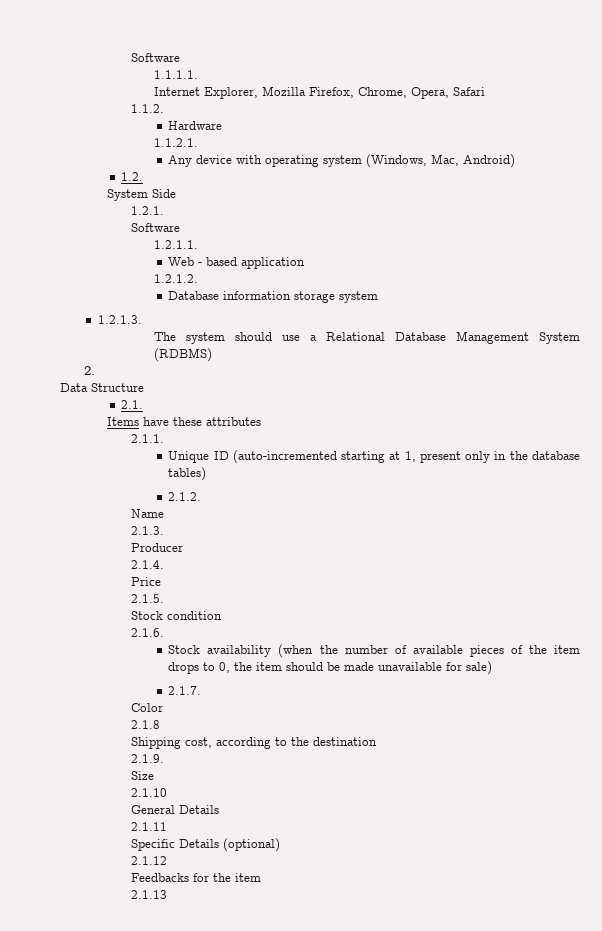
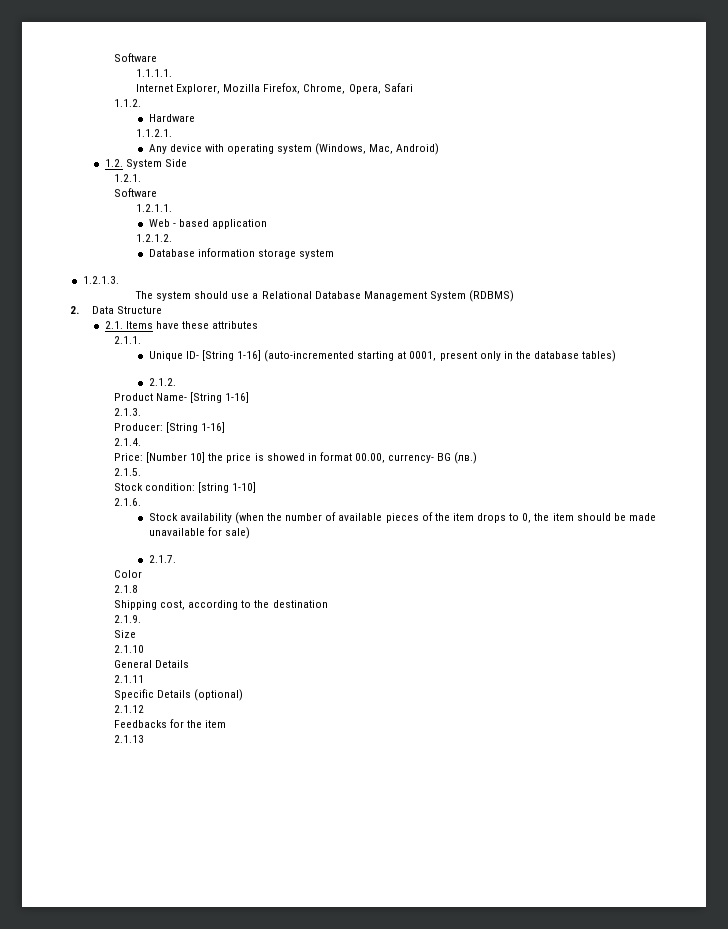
- 1.2.
- System Side
+ 1.2. System Side
- 2.
- Data Structure
+ 2. Data Structure
- 2.1.
- Items have these attributes
+ 2.1. Items have these attributes
- Unique ID (auto-incremented starting at 1, present only in the database tables)
+ Unique ID- [String 1-16] (auto-incremented starting at 0001, present only in the database tables)
- Name
+ Product Name- [String 1-16]
  2.1.3.
- Producer
+ Producer: [String 1-16]
  2.1.4.
- Price
+ Price: [Number 10] the price is showed in format 00.00, currency- BG (лв.)
- Stock condition
+ Stock condition: [string 1-10]

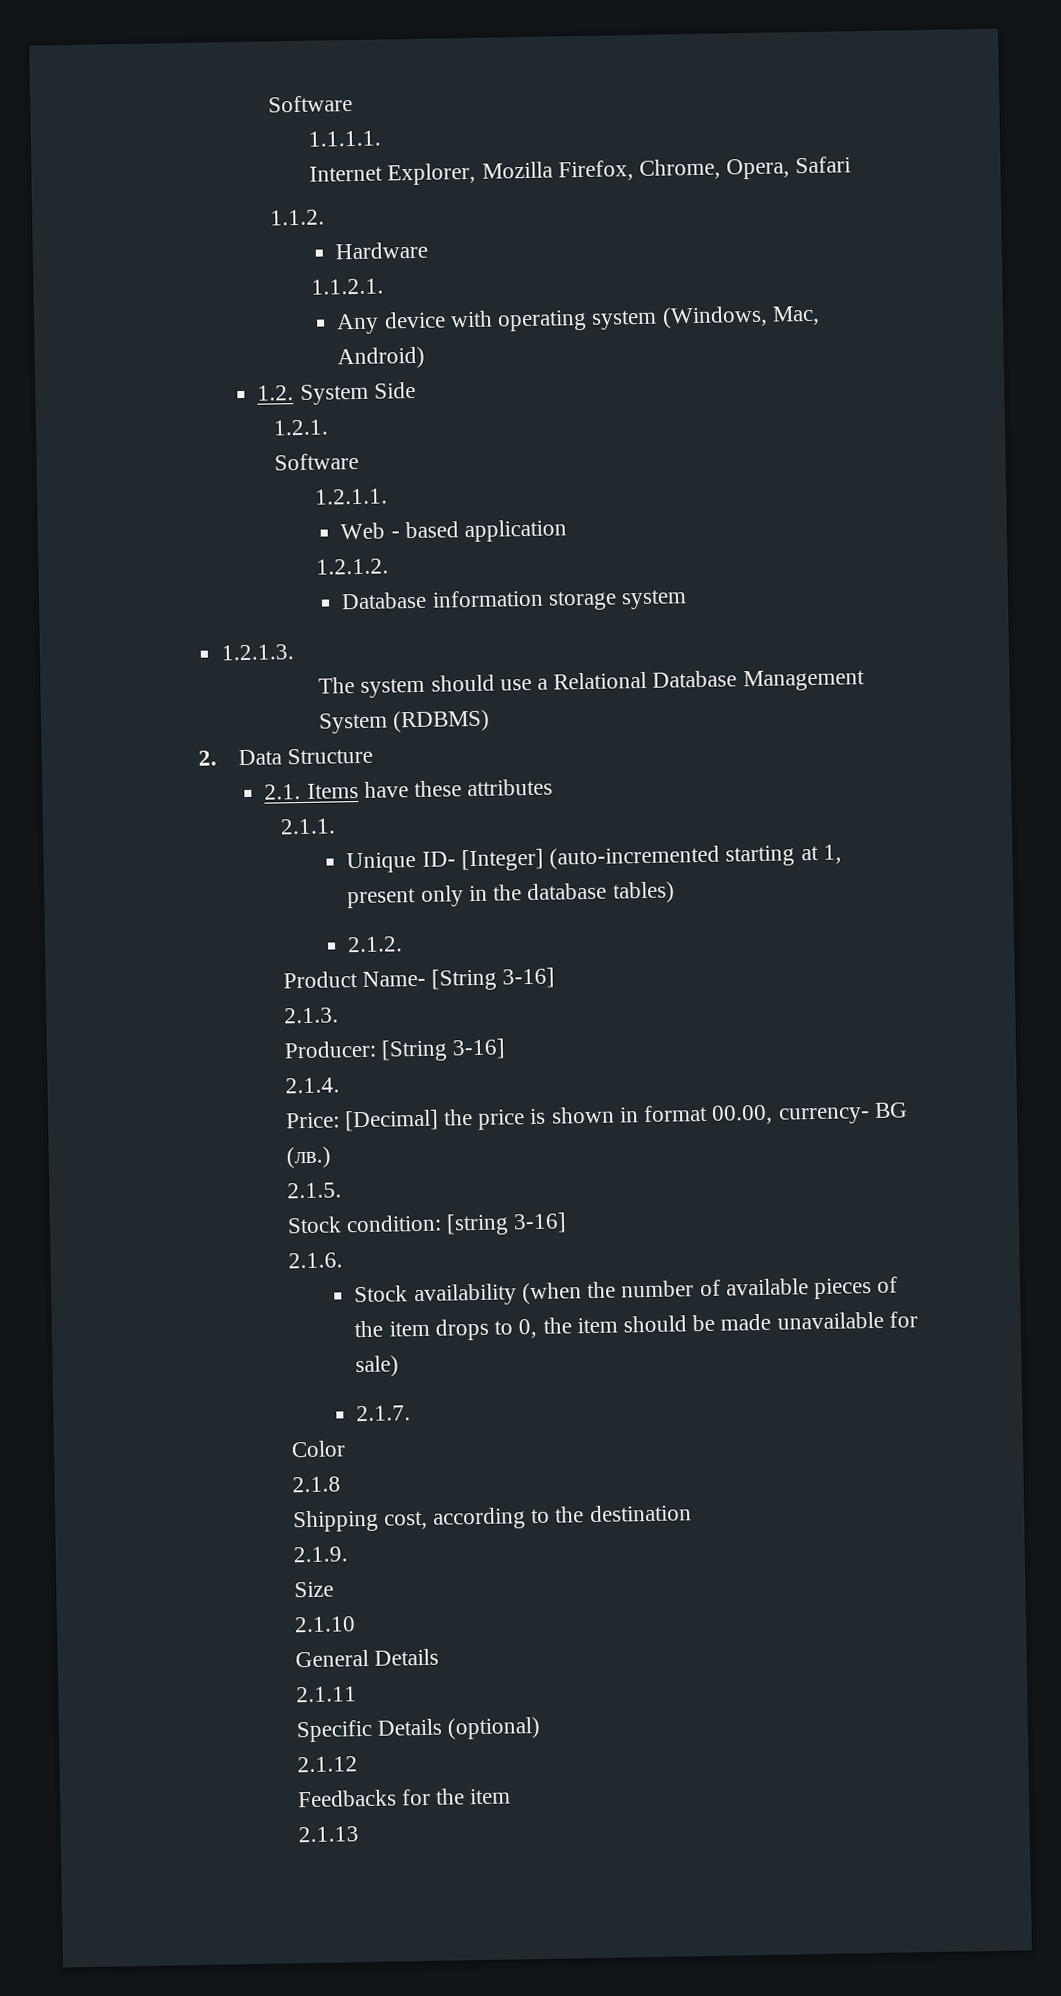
- Unique ID- [String 1-16] (auto-incremented starting at 0001, present only in the database tables)
+ Unique ID- [Integer] (auto-incremented starting at 1, present only in the database tables)
- Product Name- [String 1-16]
+ Product Name- [String 3-16]
- Producer: [String 1-16]
+ Producer: [String 3-16]
- Price: [Number 10] the price is showed in format 00.00, currency- BG (лв.)
+ Price: [Decimal] the price is shown in format 00.00, currency- BG (лв.)
- Stock condition: [string 1-10]
+ Stock condition: [string 3-16]

